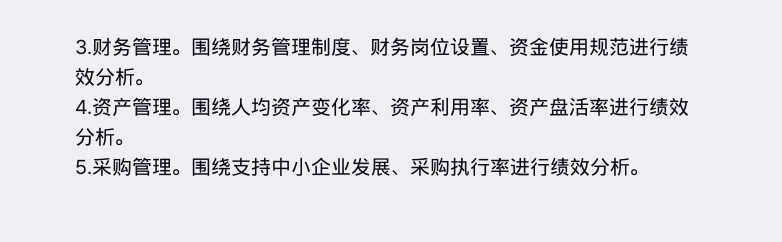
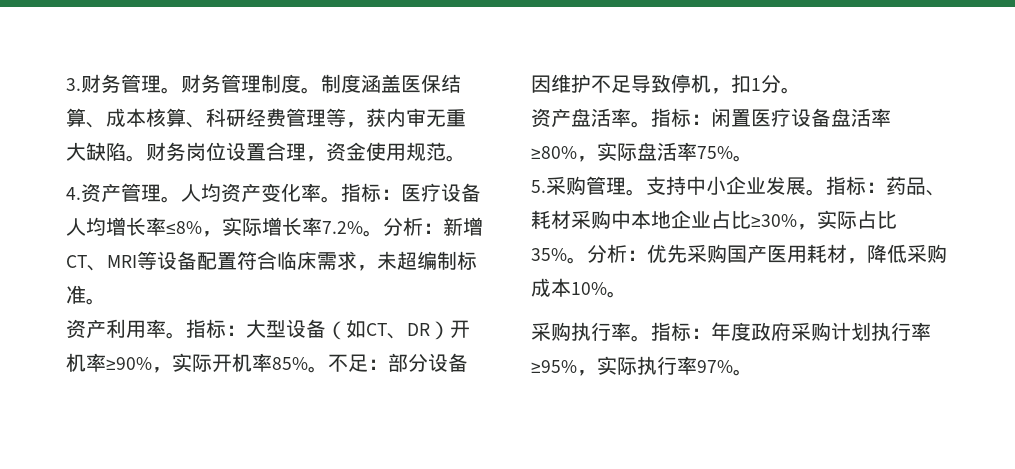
- 围绕财务管理制度、财务岗位设置、资金使用规范进行绩效分析。
+ 财务管理制度。制度涵盖医保结算、成本核算、科研经费管理等，获内审无重大缺陷。财务岗位设置合理，资金使用规范。
- 围绕人均资产变化率、资产利用率、资产盘活率进行绩效分析。
+ 人均资产变化率。指标：医疗设备人均增长率≤8%，实际增长率7.2%。分析：新增CT、MRI等设备配置符合临床需求，未超编制标准。
+ 资产利用率。指标：大型设备（如CT、DR）开机率≥90%，实际开机率85%。不足：部分设备因维护不足导致停机，扣1分。
+ 资产盘活率。指标：闲置医疗设备盘活率≥80%，实际盘活率75%。
- 围绕支持中小企业发展、采购执行率进行绩效分析。
+ 支持中小企业发展。指标：药品、耗材采购中本地企业占比≥30%，实际占比35%。分析：优先采购国产医用耗材，降低采购成本10%。
+ 采购执行率。指标：年度政府采购计划执行率≥95%，实际执行率97%。

